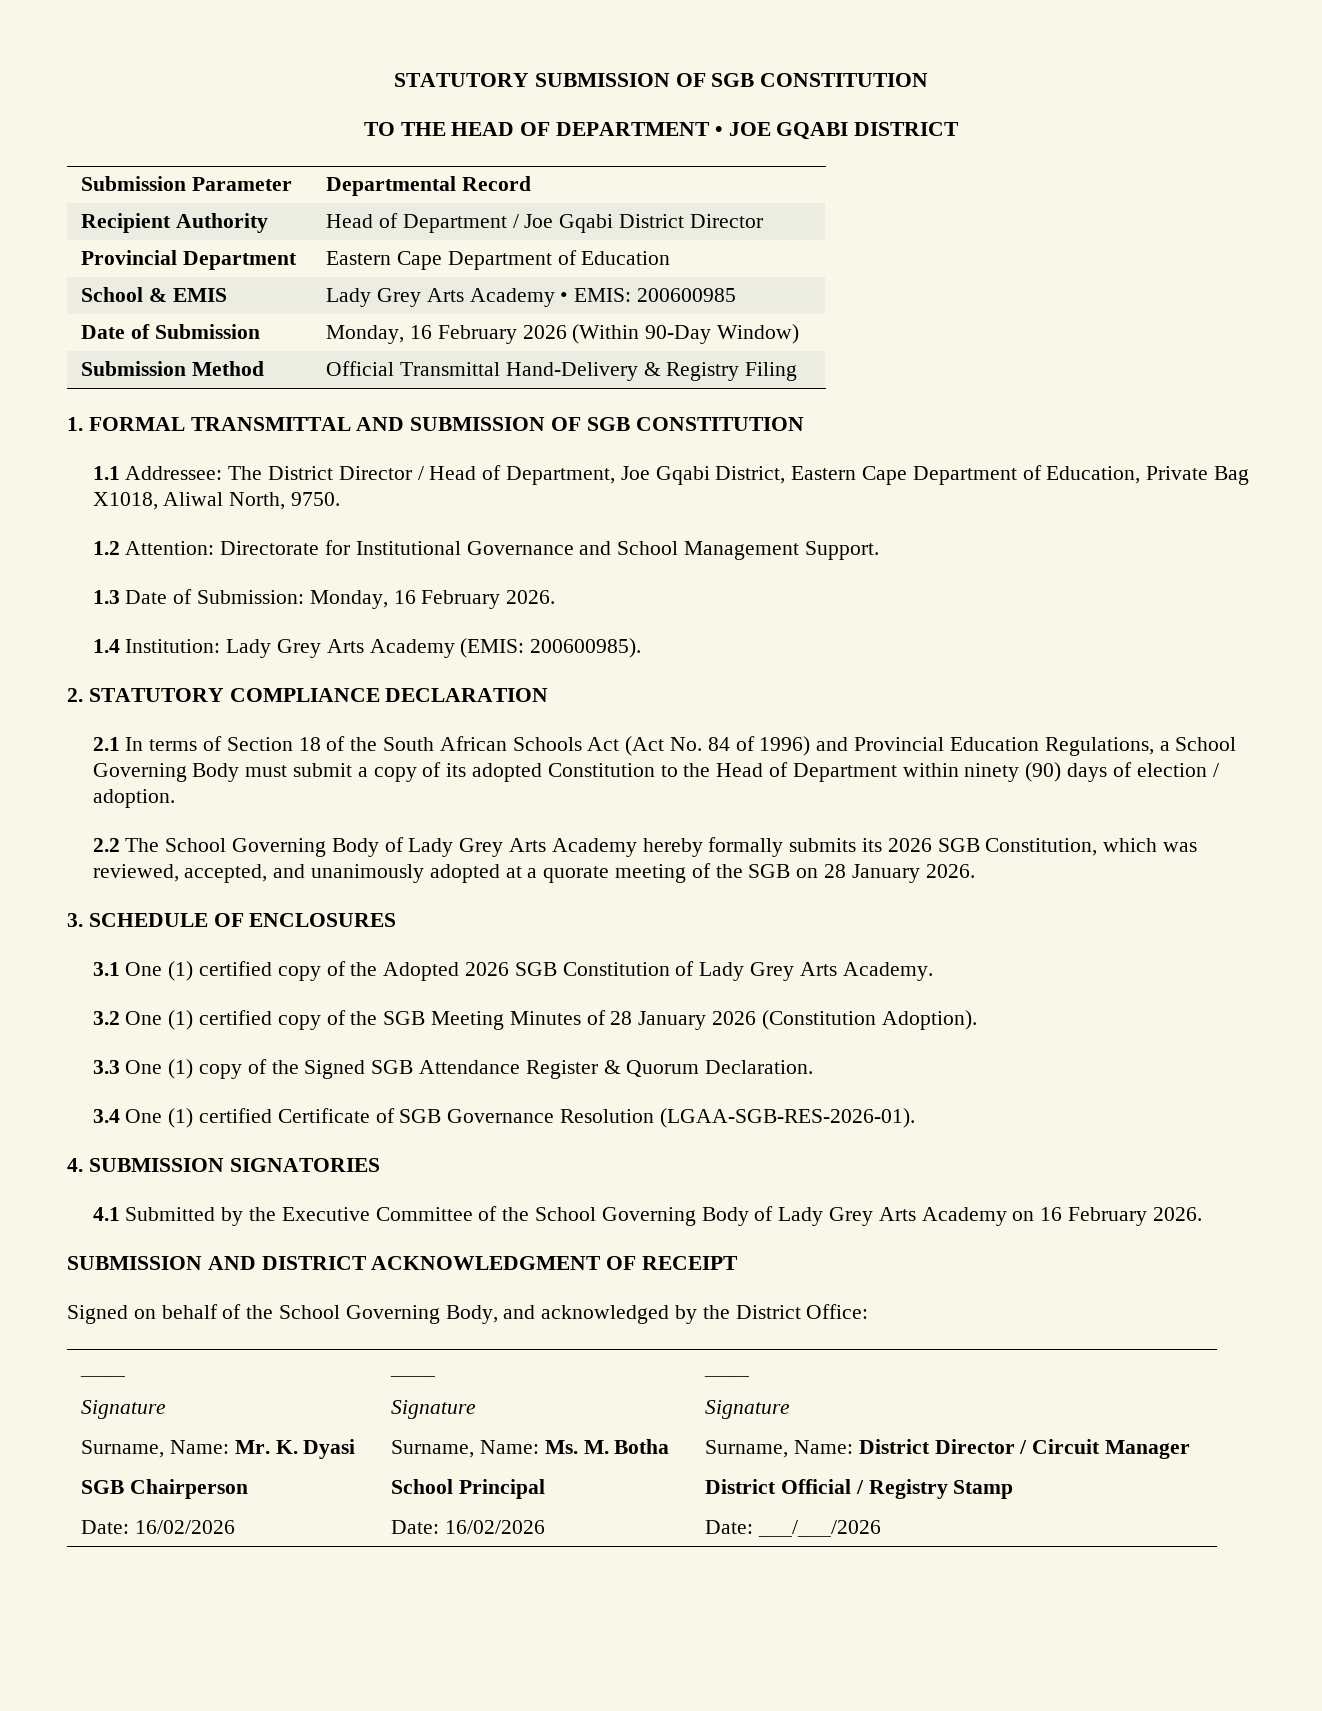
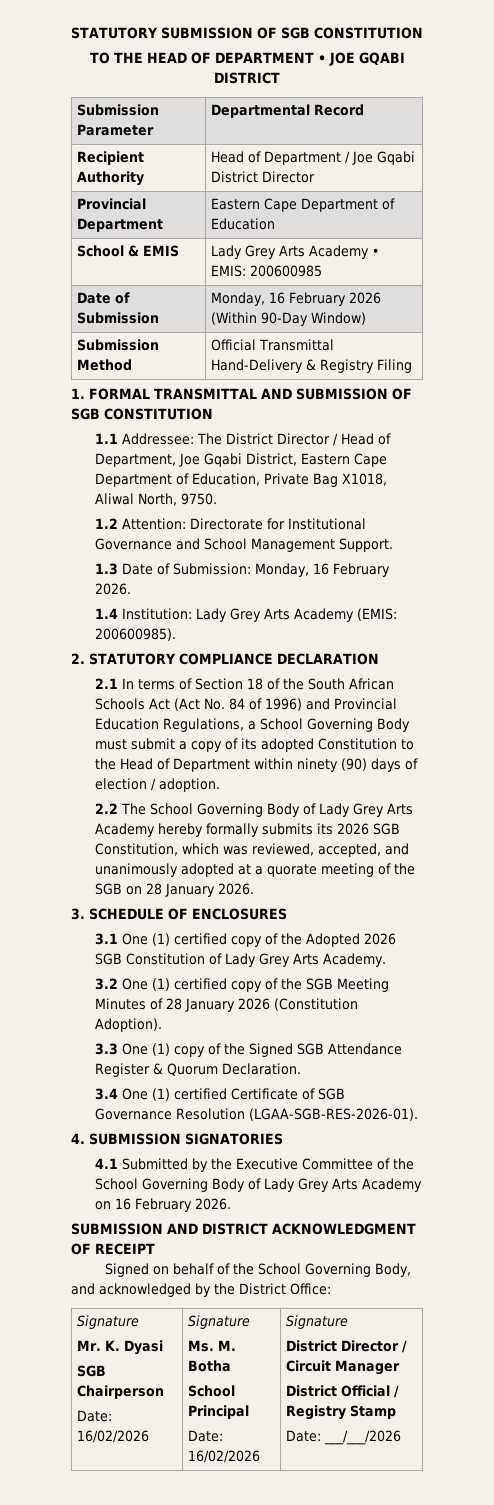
  Signed on behalf of the School Governing Body, and acknowledged by the District Office:
- ____
  Signature
- Surname, Name: Mr. K. Dyasi
+ Mr. K. Dyasi
  SGB Chairperson
- Date: 16/02/2026 | ____
- Signature
- Surname, Name: Ms. M. Botha
+ Date: 16/02/2026 | Signature
+ Ms. M. Botha
  School Principal
- Date: 16/02/2026 | ____
- Signature
- Surname, Name: District Director / Circuit Manager
+ Date: 16/02/2026 | Signature
+ District Director / Circuit Manager

